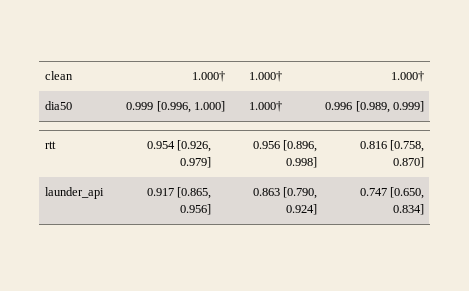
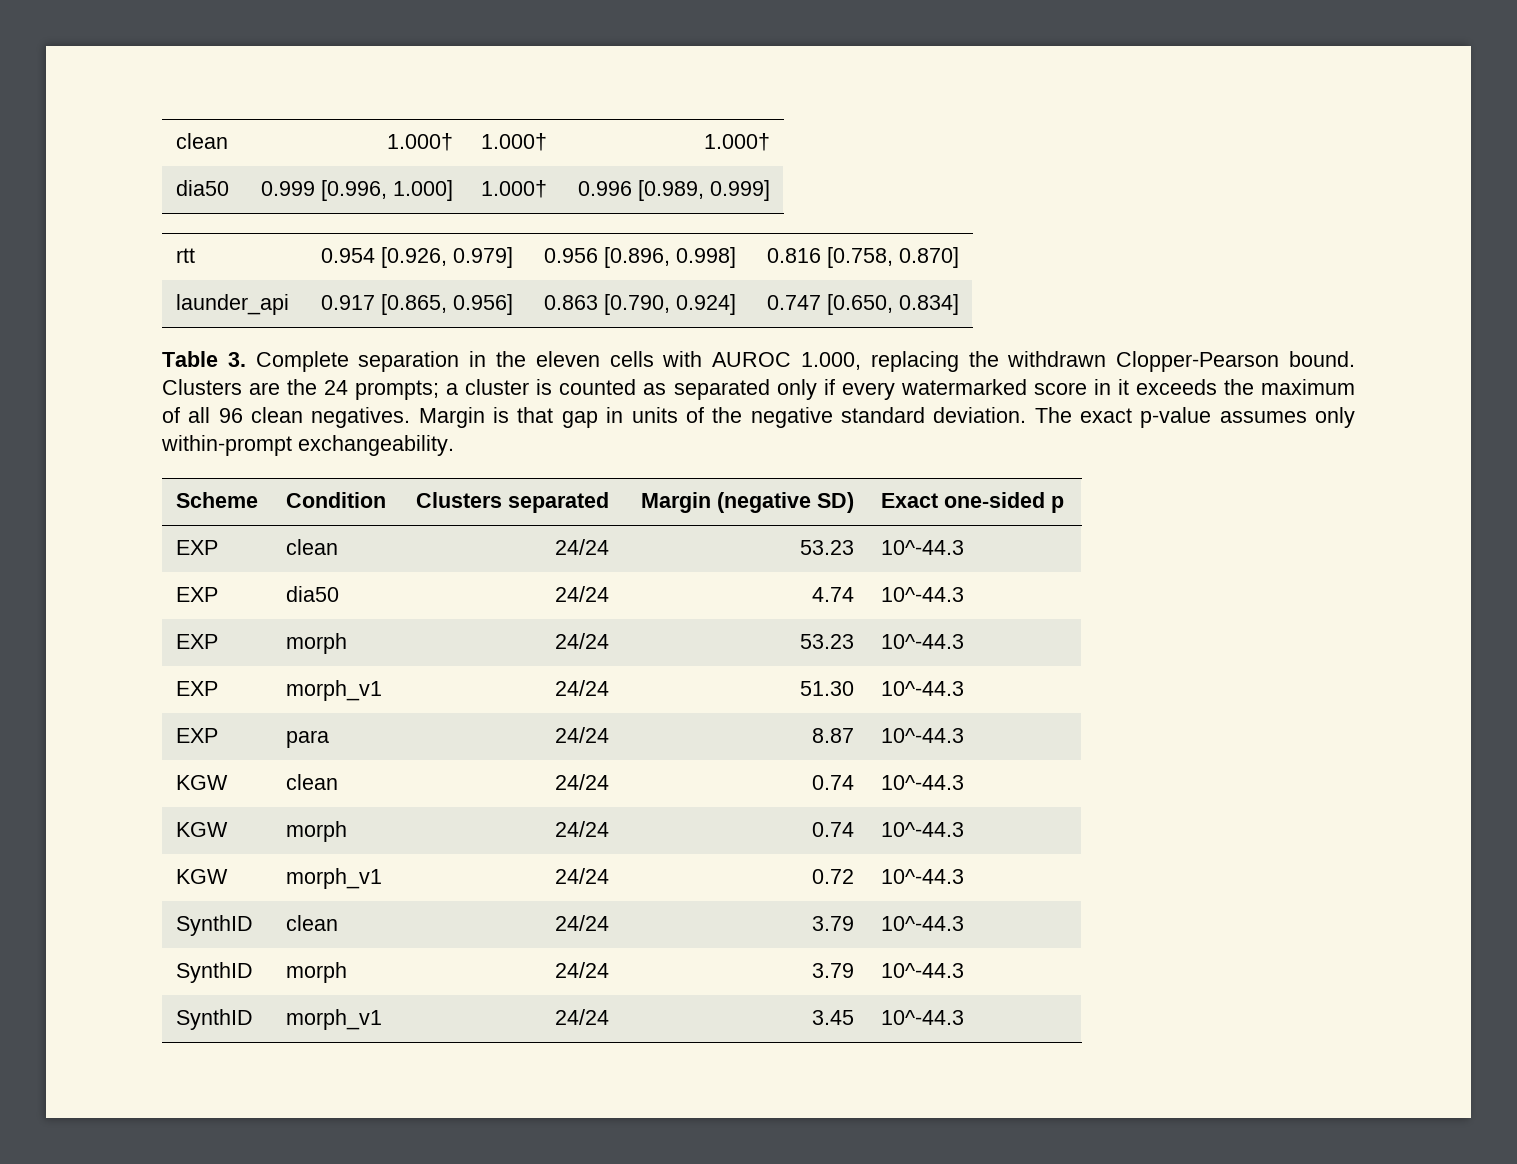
+ Table 3. Complete separation in the eleven cells with AUROC 1.000, replacing the withdrawn Clopper-Pearson bound. Clusters are the 24 prompts; a cluster is counted as separated only if every watermarked score in it exceeds the maximum of all 96 clean negatives. Margin is that gap in units of the negative standard deviation. The exact p-value assumes only within-prompt exchangeability.
+ Scheme | Condition | Clusters separated | Margin (negative SD) | Exact one-sided p
+ EXP | clean | 24/24 | 53.23 | 10^-44.3
+ EXP | dia50 | 24/24 | 4.74 | 10^-44.3
+ EXP | morph | 24/24 | 53.23 | 10^-44.3
+ EXP | morph_v1 | 24/24 | 51.30 | 10^-44.3
+ EXP | para | 24/24 | 8.87 | 10^-44.3
+ KGW | clean | 24/24 | 0.74 | 10^-44.3
+ KGW | morph | 24/24 | 0.74 | 10^-44.3
+ KGW | morph_v1 | 24/24 | 0.72 | 10^-44.3
+ SynthID | clean | 24/24 | 3.79 | 10^-44.3
+ SynthID | morph | 24/24 | 3.79 | 10^-44.3
+ SynthID | morph_v1 | 24/24 | 3.45 | 10^-44.3

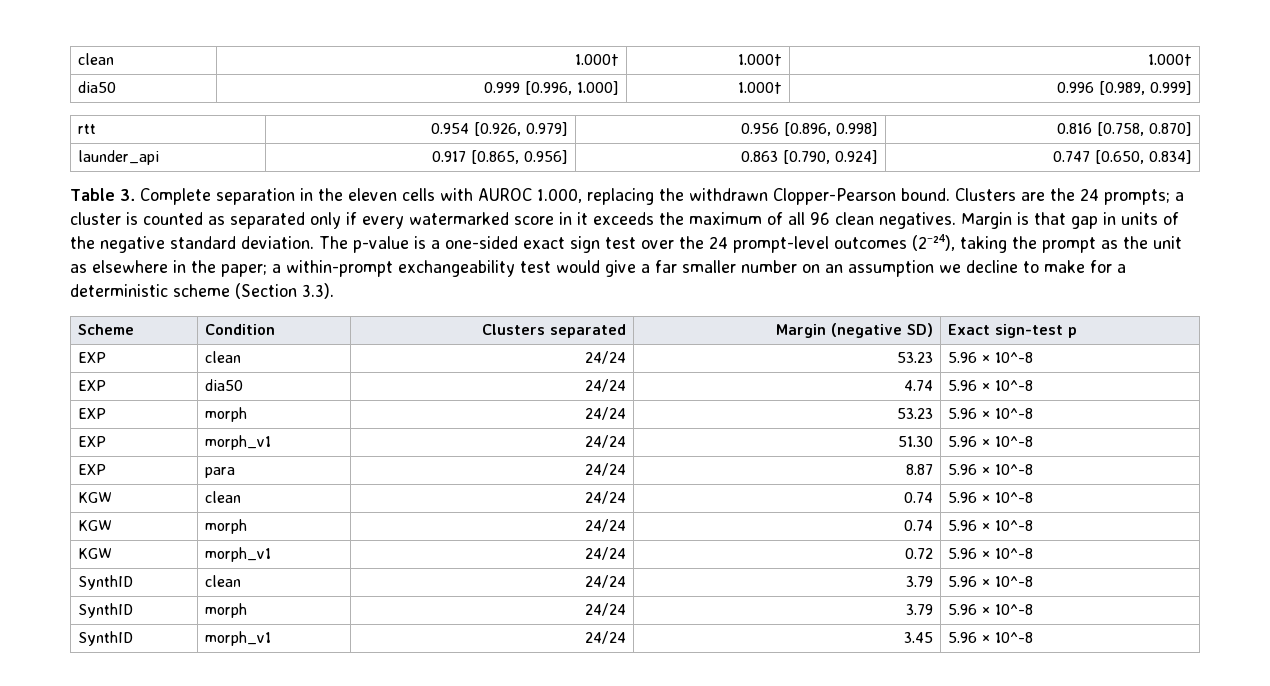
- The exact p-value assumes only within-prompt exchangeability.
+ The p-value is a one-sided exact sign test over the 24 prompt-level outcomes (2⁻²⁴), taking the prompt as the unit as elsewhere in the paper; a within-prompt exchangeability test would give a far smaller number on an assumption we decline to make for a deterministic scheme (Section 3.3).
- Scheme | Condition | Clusters separated | Margin (negative SD) | Exact one-sided p
+ Scheme | Condition | Clusters separated | Margin (negative SD) | Exact sign-test p
- EXP | clean | 24/24 | 53.23 | 10^-44.3
+ EXP | clean | 24/24 | 53.23 | 5.96 × 10^-8
- EXP | dia50 | 24/24 | 4.74 | 10^-44.3
+ EXP | dia50 | 24/24 | 4.74 | 5.96 × 10^-8
- EXP | morph | 24/24 | 53.23 | 10^-44.3
+ EXP | morph | 24/24 | 53.23 | 5.96 × 10^-8
- EXP | morph_v1 | 24/24 | 51.30 | 10^-44.3
+ EXP | morph_v1 | 24/24 | 51.30 | 5.96 × 10^-8
- EXP | para | 24/24 | 8.87 | 10^-44.3
+ EXP | para | 24/24 | 8.87 | 5.96 × 10^-8
- KGW | clean | 24/24 | 0.74 | 10^-44.3
+ KGW | clean | 24/24 | 0.74 | 5.96 × 10^-8
- KGW | morph | 24/24 | 0.74 | 10^-44.3
+ KGW | morph | 24/24 | 0.74 | 5.96 × 10^-8
- KGW | morph_v1 | 24/24 | 0.72 | 10^-44.3
+ KGW | morph_v1 | 24/24 | 0.72 | 5.96 × 10^-8
- SynthID | clean | 24/24 | 3.79 | 10^-44.3
+ SynthID | clean | 24/24 | 3.79 | 5.96 × 10^-8
- SynthID | morph | 24/24 | 3.79 | 10^-44.3
+ SynthID | morph | 24/24 | 3.79 | 5.96 × 10^-8
- SynthID | morph_v1 | 24/24 | 3.45 | 10^-44.3
+ SynthID | morph_v1 | 24/24 | 3.45 | 5.96 × 10^-8

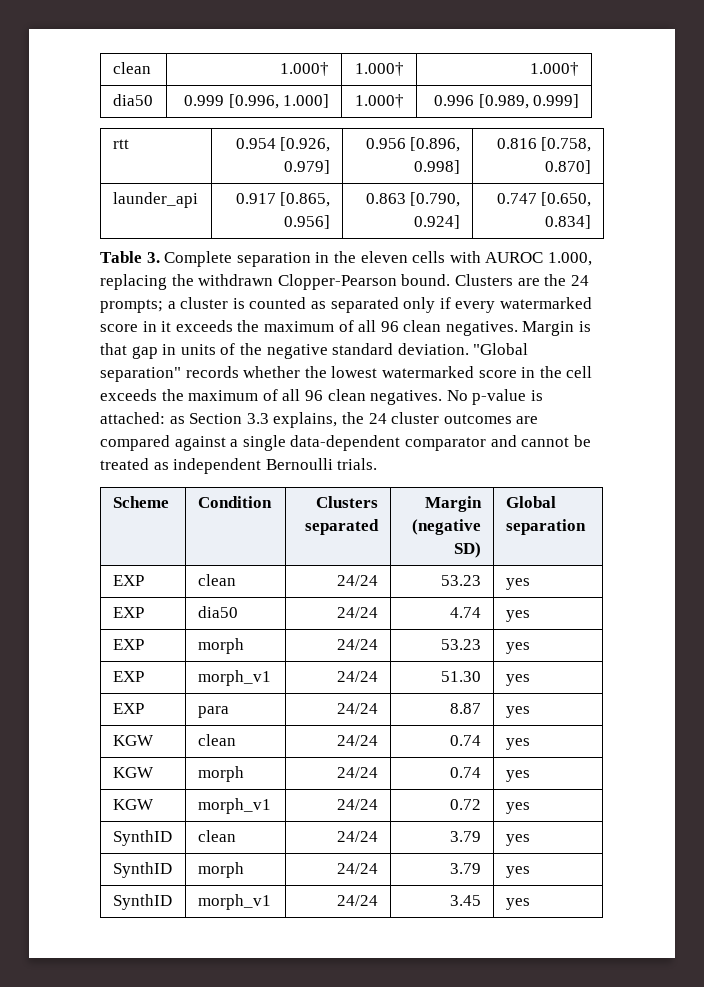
- The p-value is a one-sided exact sign test over the 24 prompt-level outcomes (2⁻²⁴), taking the prompt as the unit as elsewhere in the paper; a within-prompt exchangeability test would give a far smaller number on an assumption we decline to make for a deterministic scheme (Section 3.3).
+ "Global separation" records whether the lowest watermarked score in the cell exceeds the maximum of all 96 clean negatives. No p-value is attached: as Section 3.3 explains, the 24 cluster outcomes are compared against a single data-dependent comparator and cannot be treated as independent Bernoulli trials.
- Scheme | Condition | Clusters separated | Margin (negative SD) | Exact sign-test p
+ Scheme | Condition | Clusters separated | Margin (negative SD) | Global separation
- EXP | clean | 24/24 | 53.23 | 5.96 × 10^-8
+ EXP | clean | 24/24 | 53.23 | yes
- EXP | dia50 | 24/24 | 4.74 | 5.96 × 10^-8
+ EXP | dia50 | 24/24 | 4.74 | yes
- EXP | morph | 24/24 | 53.23 | 5.96 × 10^-8
+ EXP | morph | 24/24 | 53.23 | yes
- EXP | morph_v1 | 24/24 | 51.30 | 5.96 × 10^-8
+ EXP | morph_v1 | 24/24 | 51.30 | yes
- EXP | para | 24/24 | 8.87 | 5.96 × 10^-8
+ EXP | para | 24/24 | 8.87 | yes
- KGW | clean | 24/24 | 0.74 | 5.96 × 10^-8
+ KGW | clean | 24/24 | 0.74 | yes
- KGW | morph | 24/24 | 0.74 | 5.96 × 10^-8
+ KGW | morph | 24/24 | 0.74 | yes
- KGW | morph_v1 | 24/24 | 0.72 | 5.96 × 10^-8
+ KGW | morph_v1 | 24/24 | 0.72 | yes
- SynthID | clean | 24/24 | 3.79 | 5.96 × 10^-8
+ SynthID | clean | 24/24 | 3.79 | yes
- SynthID | morph | 24/24 | 3.79 | 5.96 × 10^-8
+ SynthID | morph | 24/24 | 3.79 | yes
- SynthID | morph_v1 | 24/24 | 3.45 | 5.96 × 10^-8
+ SynthID | morph_v1 | 24/24 | 3.45 | yes

